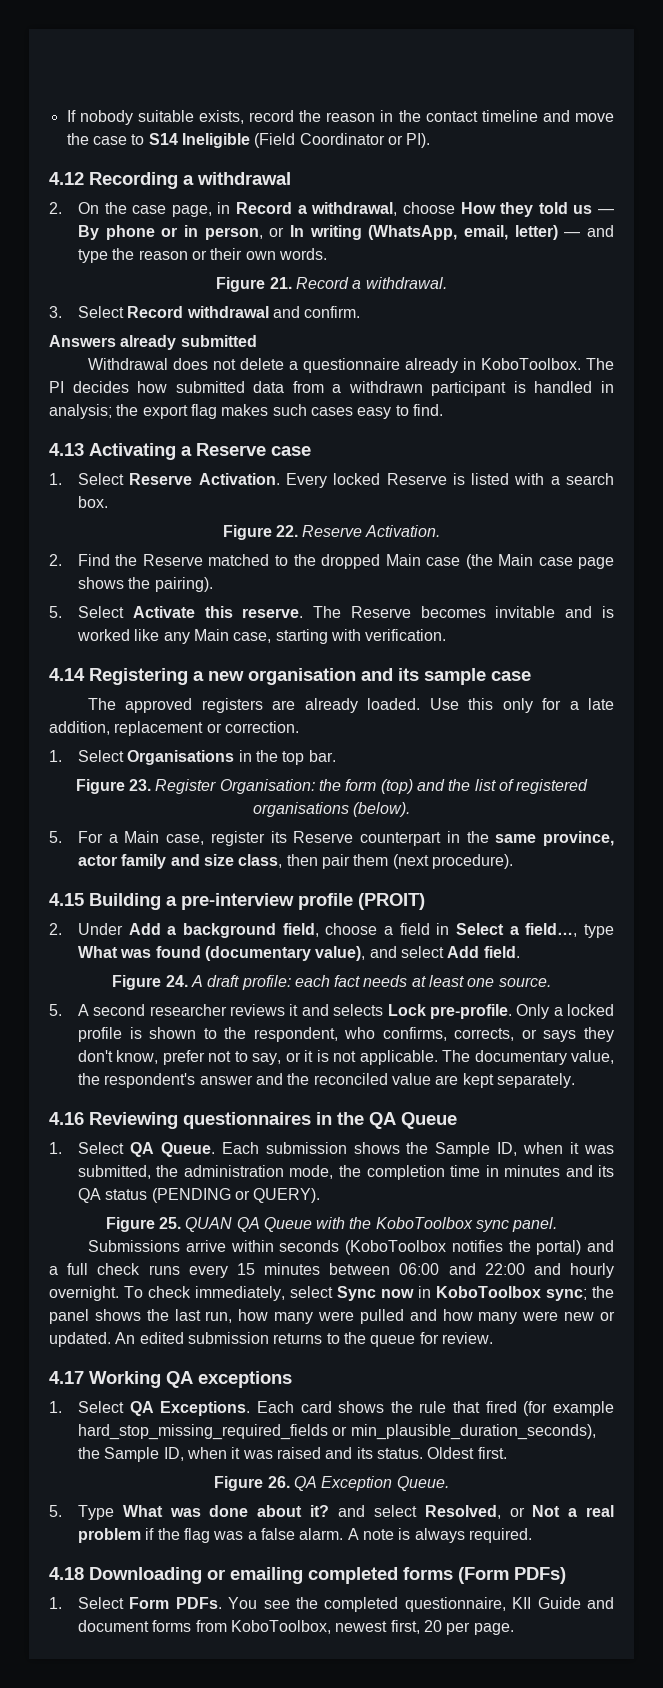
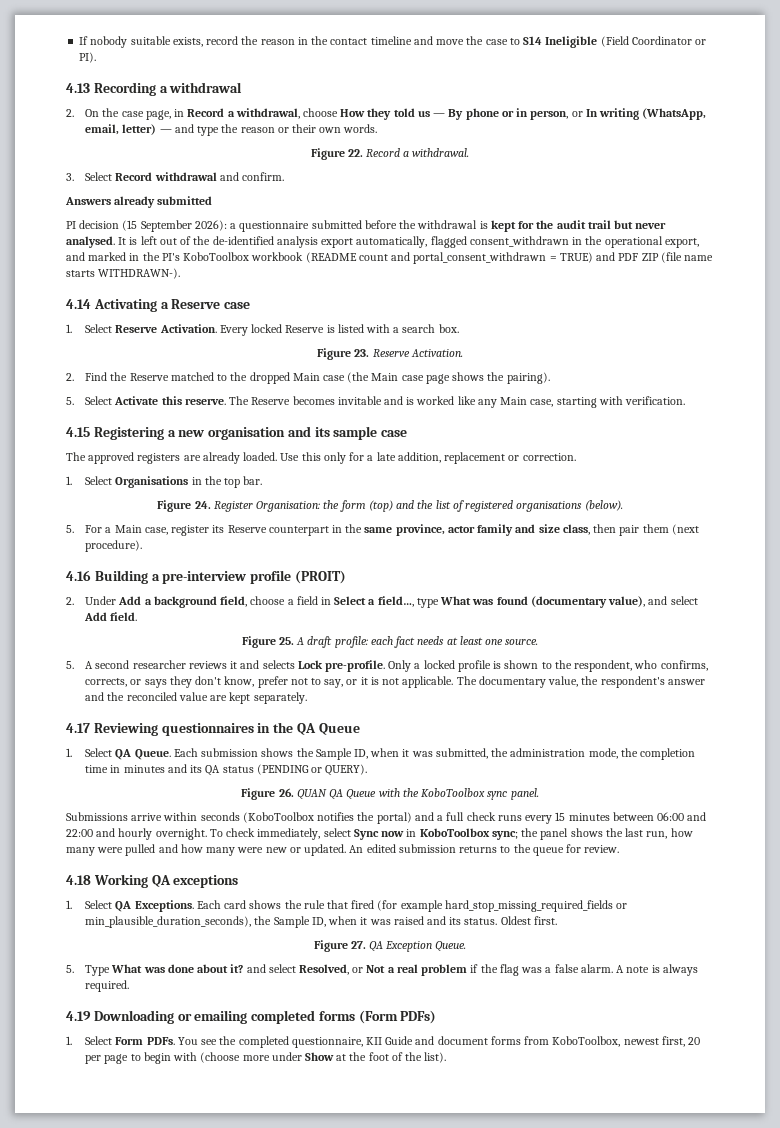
- 4.12 Recording a withdrawal
+ 4.13 Recording a withdrawal
- Figure 21. Record a withdrawal.
+ Figure 22. Record a withdrawal.
- Withdrawal does not delete a questionnaire already in KoboToolbox. The PI decides how submitted data from a withdrawn participant is handled in analysis; the export flag makes such cases easy to find.
- 4.13 Activating a Reserve case
+ PI decision (15 September 2026): a questionnaire submitted before the withdrawal is kept for the audit trail but never analysed. It is left out of the de-identified analysis export automatically, flagged consent_withdrawn in the operational export, and marked in the PI's KoboToolbox workbook (README count and portal_consent_withdrawn = TRUE) and PDF ZIP (file name starts WITHDRAWN-).
+ 4.14 Activating a Reserve case
- Figure 22. Reserve Activation.
+ Figure 23. Reserve Activation.
- 4.14 Registering a new organisation and its sample case
+ 4.15 Registering a new organisation and its sample case
- Figure 23. Register Organisation: the form (top) and the list of registered organisations (below).
+ Figure 24. Register Organisation: the form (top) and the list of registered organisations (below).
- 4.15 Building a pre-interview profile (PROIT)
+ 4.16 Building a pre-interview profile (PROIT)
- Figure 24. A draft profile: each fact needs at least one source.
+ Figure 25. A draft profile: each fact needs at least one source.
- 4.16 Reviewing questionnaires in the QA Queue
+ 4.17 Reviewing questionnaires in the QA Queue
- Figure 25. QUAN QA Queue with the KoboToolbox sync panel.
+ Figure 26. QUAN QA Queue with the KoboToolbox sync panel.
- 4.17 Working QA exceptions
+ 4.18 Working QA exceptions
- Figure 26. QA Exception Queue.
+ Figure 27. QA Exception Queue.
- 4.18 Downloading or emailing completed forms (Form PDFs)
+ 4.19 Downloading or emailing completed forms (Form PDFs)
- You see the completed questionnaire, KII Guide and document forms from KoboToolbox, newest first, 20 per page.
+ You see the completed questionnaire, KII Guide and document forms from KoboToolbox, newest first, 20 per page to begin with (choose more under Show at the foot of the list).

